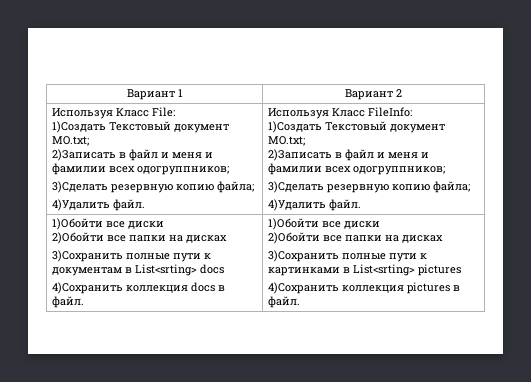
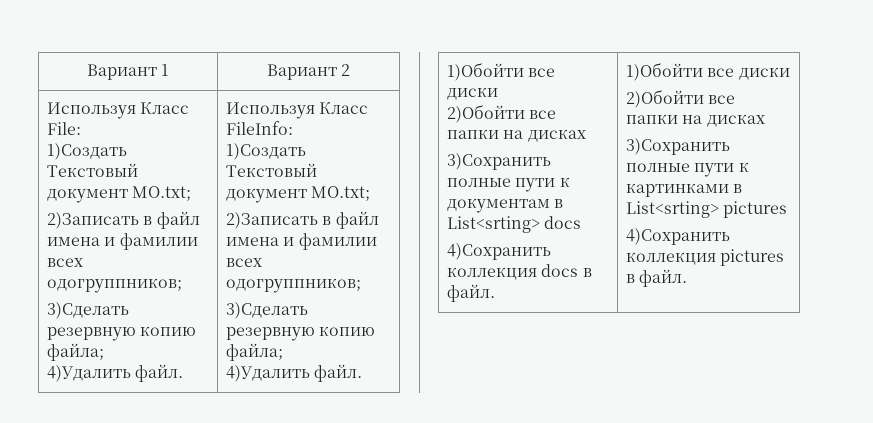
  Используя Класс File:
  1)Создать Текстовый документ MO.txt;
- 2)Записать в файл и меня и фамилии всех одогруппников;
+ 2)Записать в файл имена и фамилии всех одогруппников;
  Используя Класс FileInfo:
  1)Создать Текстовый документ MO.txt;
- 2)Записать в файл и меня и фамилии всех одогруппников;
+ 2)Записать в файл имена и фамилии всех одогруппников;

